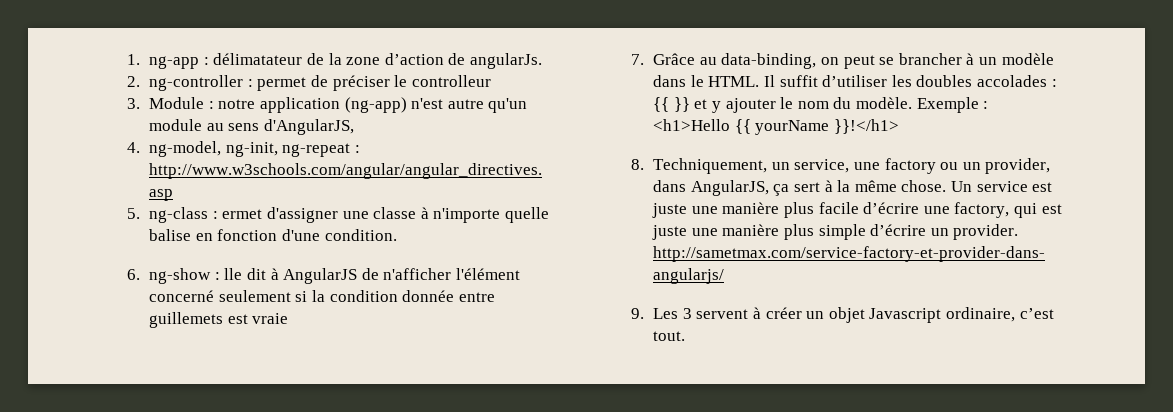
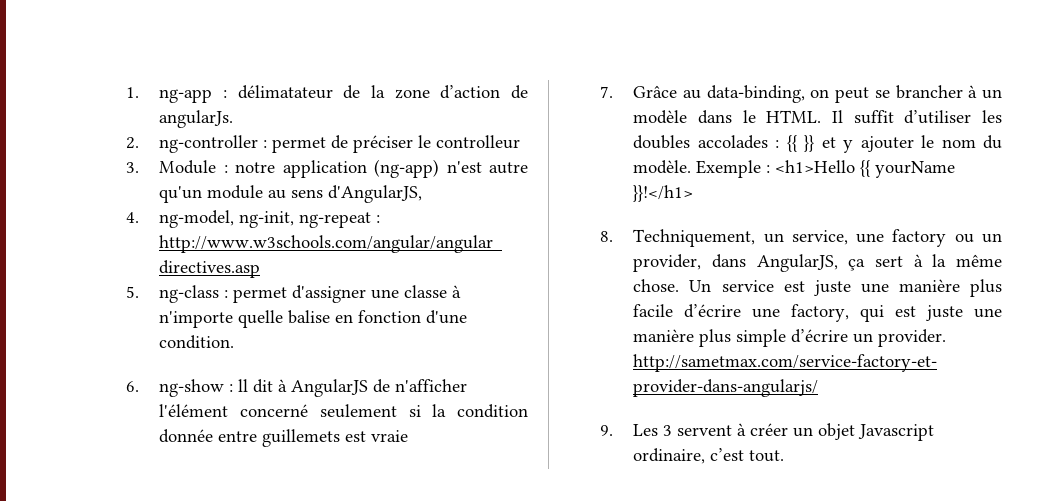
- 5. ng-class : ermet d'assigner une classe à n'importe quelle balise en fonction d'une condition.
+ 5. ng-class : permet d'assigner une classe à n'importe quelle balise en fonction d'une condition.
- 6. ng-show : lle dit à AngularJS de n'afficher l'élément concerné seulement si la condition donnée entre guillemets est vraie
+ 6. ng-show : ll dit à AngularJS de n'afficher l'élément concerné seulement si la condition donnée entre guillemets est vraie

